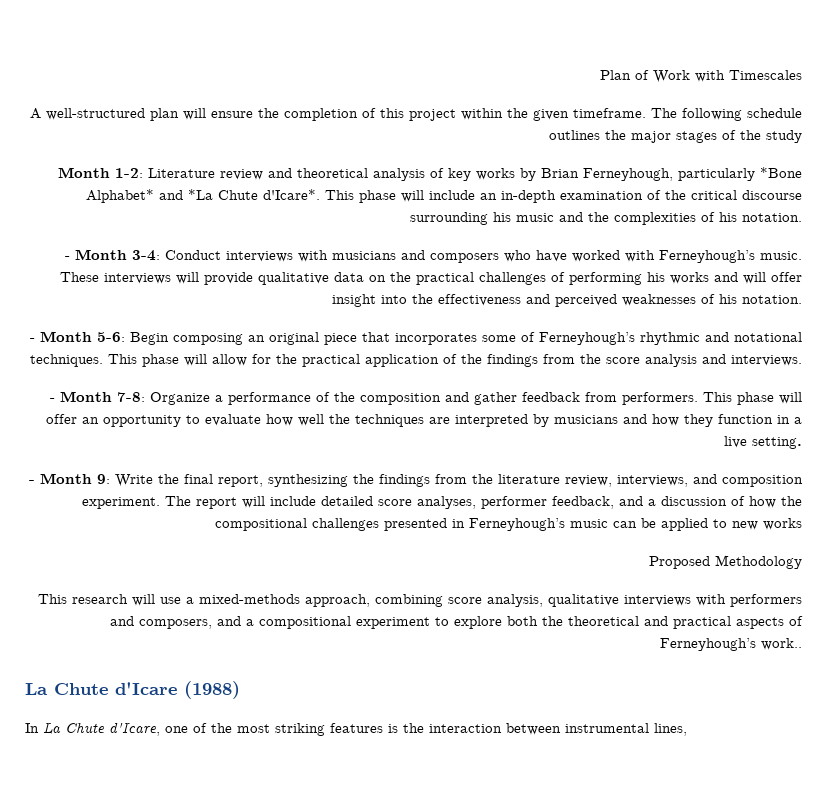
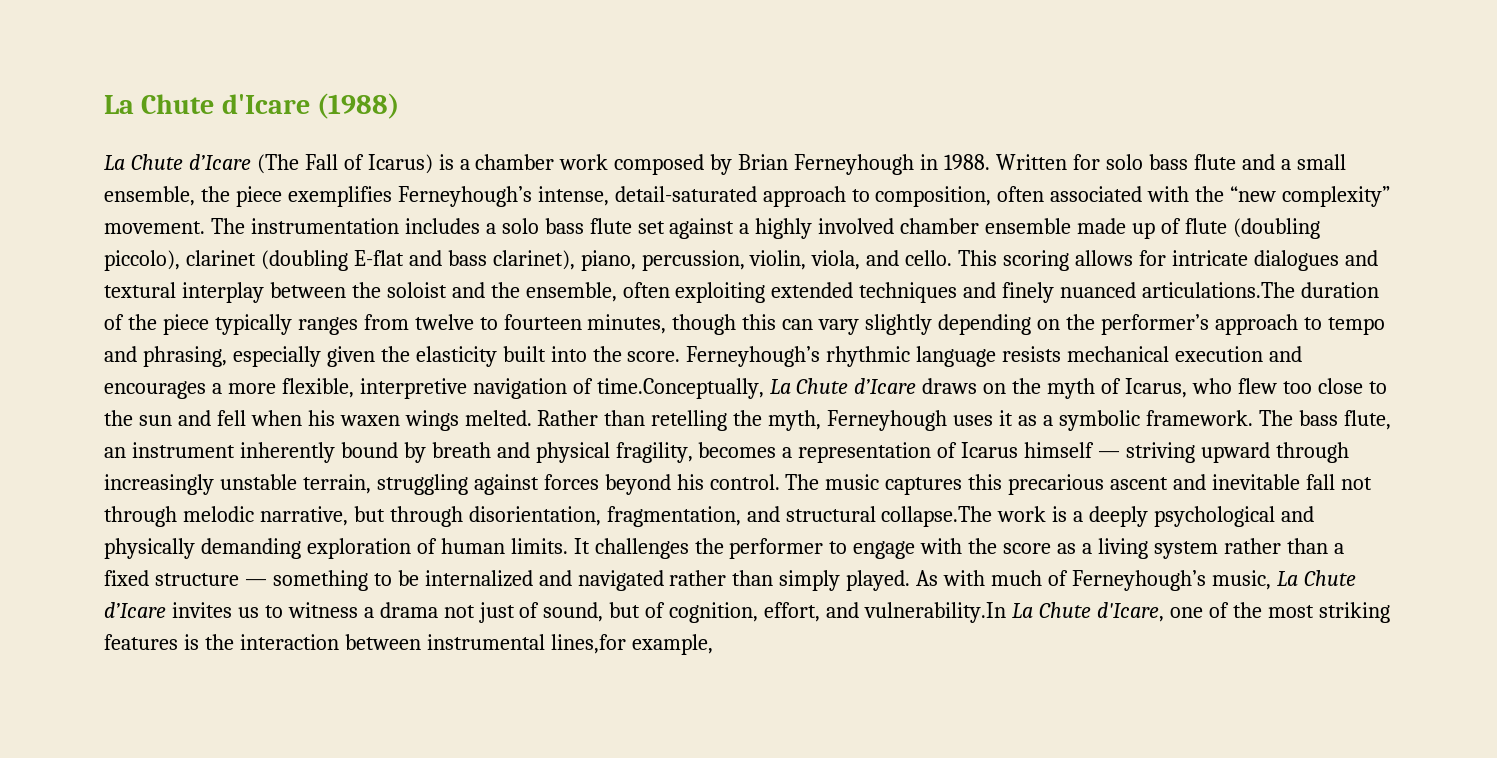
- Plan of Work with Timescales
- A well-structured plan will ensure the completion of this project within the given timeframe. The following schedule outlines the major stages of the study
- Month 1-2: Literature review and theoretical analysis of key works by Brian Ferneyhough, particularly *Bone Alphabet* and *La Chute d'Icare*. This phase will include an in-depth examination of the critical discourse surrounding his music and the complexities of his notation.
- - Month 3-4: Conduct interviews with musicians and composers who have worked with Ferneyhough’s music. These interviews will provide qualitative data on the practical challenges of performing his works and will offer insight into the effectiveness and perceived weaknesses of his notation.
- - Month 5-6: Begin composing an original piece that incorporates some of Ferneyhough’s rhythmic and notational techniques. This phase will allow for the practical application of the findings from the score analysis and interviews.
- - Month 7-8: Organize a performance of the composition and gather feedback from performers. This phase will offer an opportunity to evaluate how well the techniques are interpreted by musicians and how they function in a live setting.
- - Month 9: Write the final report, synthesizing the findings from the literature review, interviews, and composition experiment. The report will include detailed score analyses, performer feedback, and a discussion of how the compositional challenges presented in Ferneyhough’s music can be applied to new works
- Proposed Methodology
- This research will use a mixed-methods approach, combining score analysis, qualitative interviews with performers and composers, and a compositional experiment to explore both the theoretical and practical aspects of Ferneyhough’s work..
  La Chute d'Icare (1988)
- In La Chute d'Icare, one of the most striking features is the interaction between instrumental lines,
+ La Chute d’Icare (The Fall of Icarus) is a chamber work composed by Brian Ferneyhough in 1988. Written for solo bass flute and a small ensemble, the piece exemplifies Ferneyhough’s intense, detail-saturated approach to composition, often associated with the “new complexity” movement. The instrumentation includes a solo bass flute set against a highly involved chamber ensemble made up of flute (doubling piccolo), clarinet (doubling E-flat and bass clarinet), piano, percussion, violin, viola, and cello. This scoring allows for intricate dialogues and textural interplay between the soloist and the ensemble, often exploiting extended techniques and finely nuanced articulations.The duration of the piece typically ranges from twelve to fourteen minutes, though this can vary slightly depending on the performer’s approach to tempo and phrasing, especially given the elasticity built into the score. Ferneyhough’s rhythmic language resists mechanical execution and encourages a more flexible, interpretive navigation of time.Conceptually, La Chute d’Icare draws on the myth of Icarus, who flew too close to the sun and fell when his waxen wings melted. Rather than retelling the myth, Ferneyhough uses it as a symbolic framework. The bass flute, an instrument inherently bound by breath and physical fragility, becomes a representation of Icarus himself — striving upward through increasingly unstable terrain, struggling against forces beyond his control. The music captures this precarious ascent and inevitable fall not through melodic narrative, but through disorientation, fragmentation, and structural collapse.The work is a deeply psychological and physically demanding exploration of human limits. It challenges the performer to engage with the score as a living system rather than a fixed structure — something to be internalized and navigated rather than simply played. As with much of Ferneyhough’s music, La Chute d’Icare invites us to witness a drama not just of sound, but of cognition, effort, and vulnerability.In La Chute d'Icare, one of the most striking features is the interaction between instrumental lines,for example,

